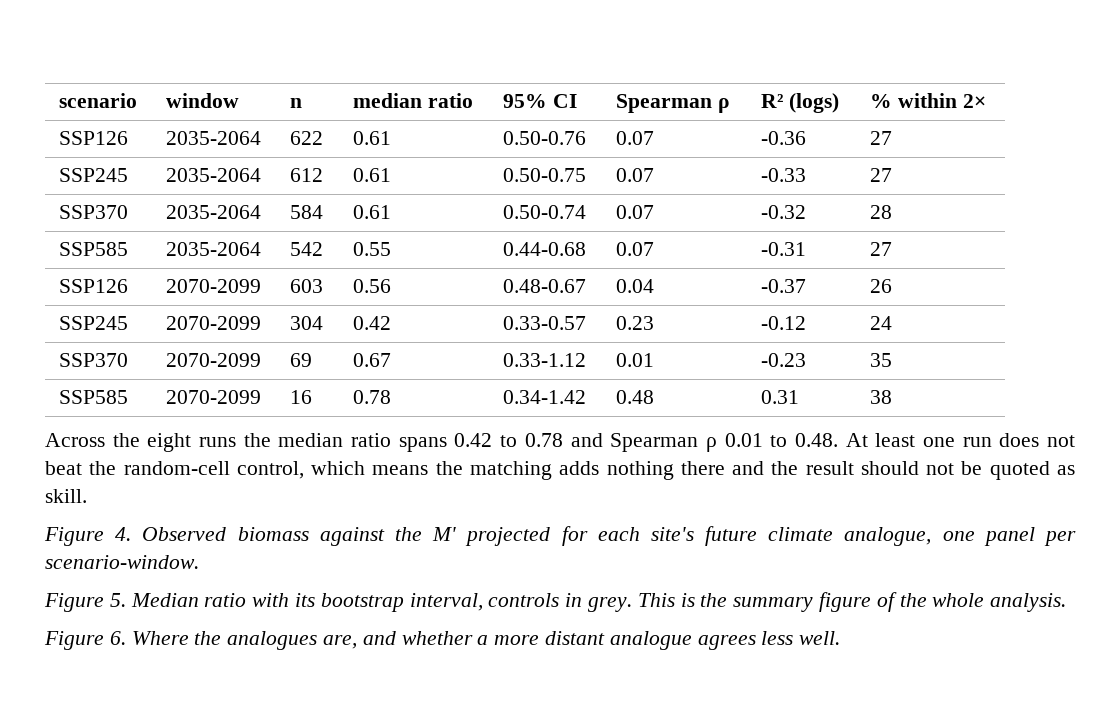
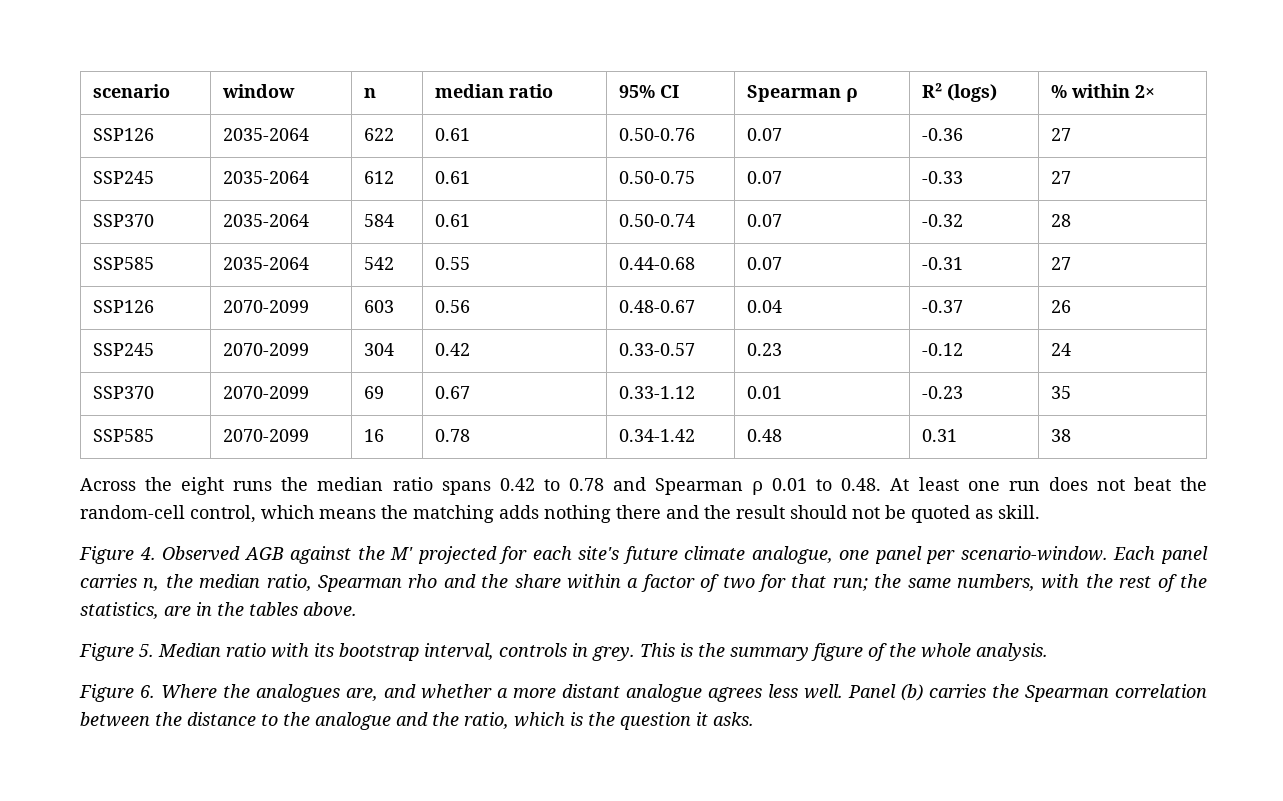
- Figure 4. Observed biomass against the M' projected for each site's future climate analogue, one panel per scenario-window.
+ Figure 4. Observed AGB against the M' projected for each site's future climate analogue, one panel per scenario-window. Each panel carries n, the median ratio, Spearman rho and the share within a factor of two for that run; the same numbers, with the rest of the statistics, are in the tables above.
+ Panel (b) carries the Spearman correlation between the distance to the analogue and the ratio, which is the question it asks.

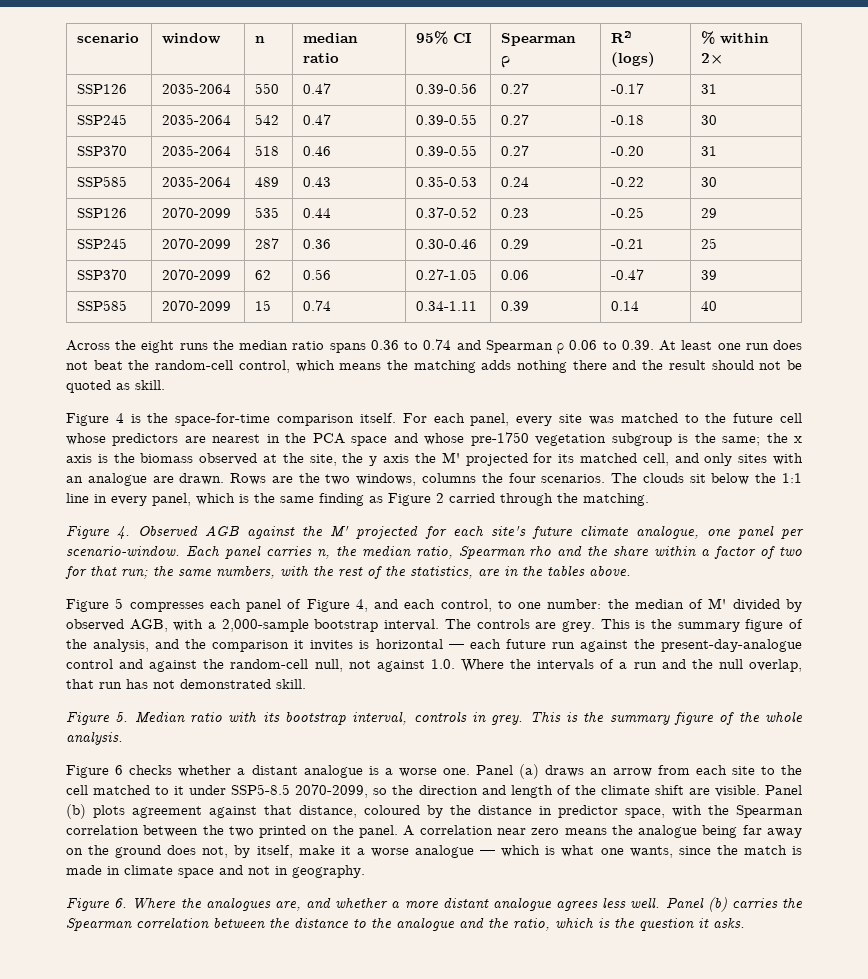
- SSP126 | 2035-2064 | 622 | 0.61 | 0.50-0.76 | 0.07 | -0.36 | 27
- SSP245 | 2035-2064 | 612 | 0.61 | 0.50-0.75 | 0.07 | -0.33 | 27
- SSP370 | 2035-2064 | 584 | 0.61 | 0.50-0.74 | 0.07 | -0.32 | 28
- SSP585 | 2035-2064 | 542 | 0.55 | 0.44-0.68 | 0.07 | -0.31 | 27
- SSP126 | 2070-2099 | 603 | 0.56 | 0.48-0.67 | 0.04 | -0.37 | 26
- SSP245 | 2070-2099 | 304 | 0.42 | 0.33-0.57 | 0.23 | -0.12 | 24
- SSP370 | 2070-2099 | 69 | 0.67 | 0.33-1.12 | 0.01 | -0.23 | 35
- SSP585 | 2070-2099 | 16 | 0.78 | 0.34-1.42 | 0.48 | 0.31 | 38
+ SSP126 | 2035-2064 | 550 | 0.47 | 0.39-0.56 | 0.27 | -0.17 | 31
+ SSP245 | 2035-2064 | 542 | 0.47 | 0.39-0.55 | 0.27 | -0.18 | 30
+ SSP370 | 2035-2064 | 518 | 0.46 | 0.39-0.55 | 0.27 | -0.20 | 31
+ SSP585 | 2035-2064 | 489 | 0.43 | 0.35-0.53 | 0.24 | -0.22 | 30
+ SSP126 | 2070-2099 | 535 | 0.44 | 0.37-0.52 | 0.23 | -0.25 | 29
+ SSP245 | 2070-2099 | 287 | 0.36 | 0.30-0.46 | 0.29 | -0.21 | 25
+ SSP370 | 2070-2099 | 62 | 0.56 | 0.27-1.05 | 0.06 | -0.47 | 39
+ SSP585 | 2070-2099 | 15 | 0.74 | 0.34-1.11 | 0.39 | 0.14 | 40
- Across the eight runs the median ratio spans 0.42 to 0.78 and Spearman ρ 0.01 to 0.48. At least one run does not beat the random-cell control, which means the matching adds nothing there and the result should not be quoted as skill.
+ Across the eight runs the median ratio spans 0.36 to 0.74 and Spearman ρ 0.06 to 0.39. At least one run does not beat the random-cell control, which means the matching adds nothing there and the result should not be quoted as skill.
+ Figure 4 is the space-for-time comparison itself. For each panel, every site was matched to the future cell whose predictors are nearest in the PCA space and whose pre-1750 vegetation subgroup is the same; the x axis is the biomass observed at the site, the y axis the M' projected for its matched cell, and only sites with an analogue are drawn. Rows are the two windows, columns the four scenarios. The clouds sit below the 1:1 line in every panel, which is the same finding as Figure 2 carried through the matching.
+ Figure 5 compresses each panel of Figure 4, and each control, to one number: the median of M' divided by observed AGB, with a 2,000-sample bootstrap interval. The controls are grey. This is the summary figure of the analysis, and the comparison it invites is horizontal — each future run against the present-day-analogue control and against the random-cell null, not against 1.0. Where the intervals of a run and the null overlap, that run has not demonstrated skill.
+ Figure 6 checks whether a distant analogue is a worse one. Panel (a) draws an arrow from each site to the cell matched to it under SSP5-8.5 2070-2099, so the direction and length of the climate shift are visible. Panel (b) plots agreement against that distance, coloured by the distance in predictor space, with the Spearman correlation between the two printed on the panel. A correlation near zero means the analogue being far away on the ground does not, by itself, make it a worse analogue — which is what one wants, since the match is made in climate space and not in geography.

